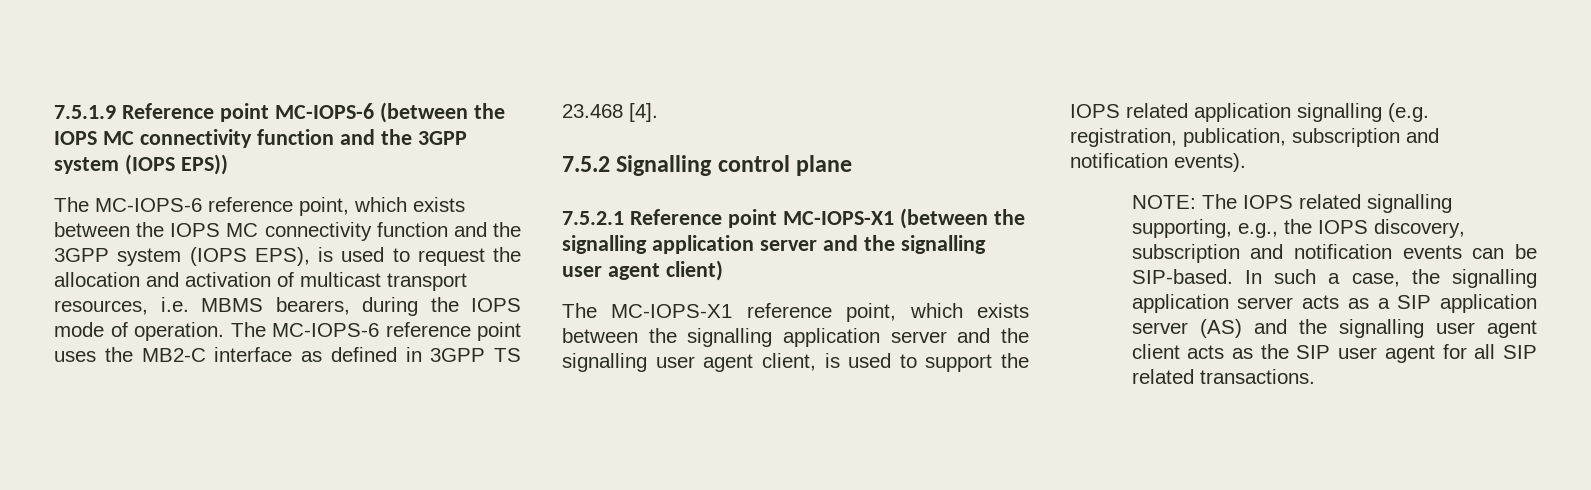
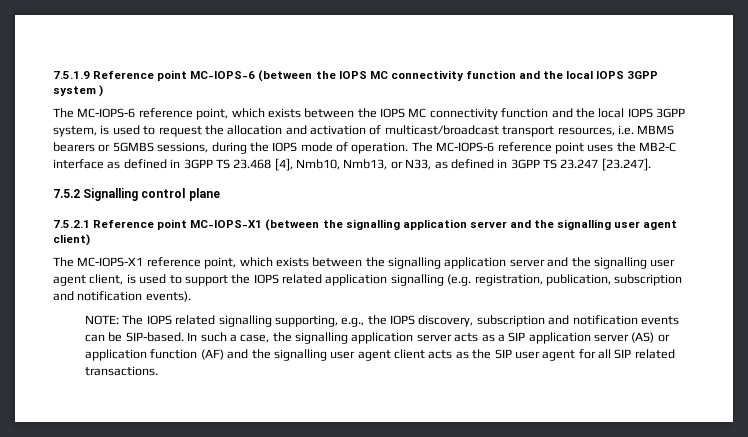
- 7.5.1.9 Reference point MC-IOPS-6 (between the IOPS MC connectivity function and the 3GPP system (IOPS EPS))
+ 7.5.1.9 Reference point MC-IOPS-6 (between the IOPS MC connectivity function and the local IOPS 3GPP system )
- The MC-IOPS-6 reference point, which exists between the IOPS MC connectivity function and the 3GPP system (IOPS EPS), is used to request the allocation and activation of multicast transport resources, i.e. MBMS bearers, during the IOPS mode of operation.
+ The MC-IOPS-6 reference point, which exists between the IOPS MC connectivity function and the local IOPS 3GPP system, is used to request the allocation and activation of multicast/broadcast transport resources, i.e. MBMS bearers or 5GMBS sessions, during the IOPS mode of operation.
- The MC-IOPS-6 reference point uses the MB2-C interface as defined in 3GPP TS 23.468 [4].
+ The MC-IOPS-6 reference point uses the MB2-C interface as defined in 3GPP TS 23.468 [4], Nmb10, Nmb13, or N33, as defined in 3GPP TS 23.247 [23.247].
- In such a case, the signalling application server acts as a SIP application server (AS) and the signalling user agent client acts as the SIP user agent for all SIP related transactions.
+ In such a case, the signalling application server acts as a SIP application server (AS) or application function (AF) and the signalling user agent client acts as the SIP user agent for all SIP related transactions.

